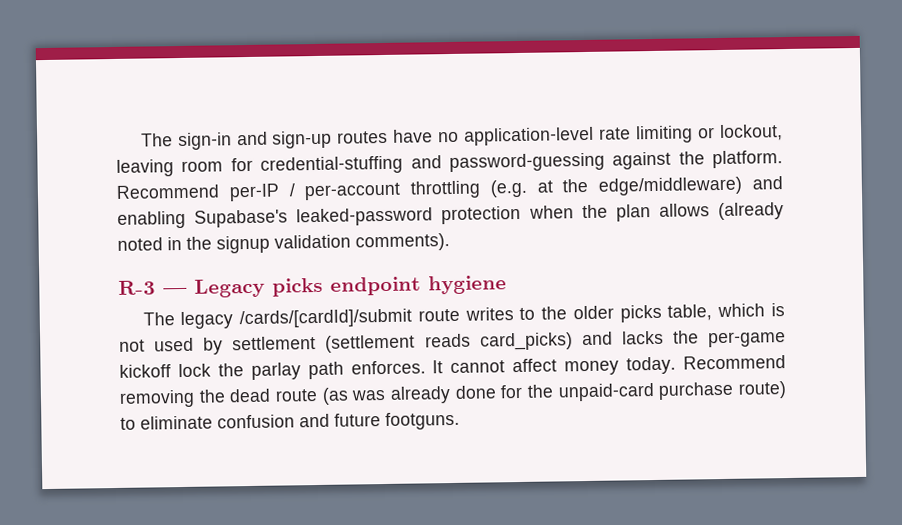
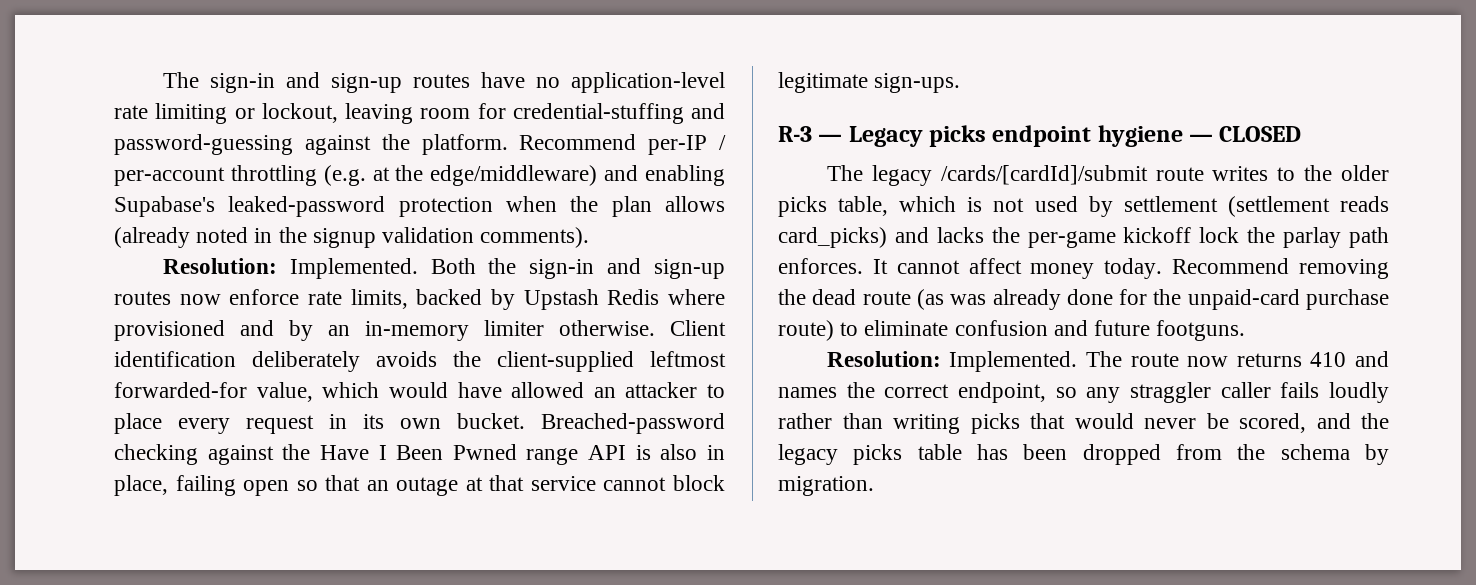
+ Resolution: Implemented. Both the sign-in and sign-up routes now enforce rate limits, backed by Upstash Redis where provisioned and by an in-memory limiter otherwise. Client identification deliberately avoids the client-supplied leftmost forwarded-for value, which would have allowed an attacker to place every request in its own bucket. Breached-password checking against the Have I Been Pwned range API is also in place, failing open so that an outage at that service cannot block legitimate sign-ups.
- R-3 — Legacy picks endpoint hygiene
+ R-3 — Legacy picks endpoint hygiene — CLOSED
+ Resolution: Implemented. The route now returns 410 and names the correct endpoint, so any straggler caller fails loudly rather than writing picks that would never be scored, and the legacy picks table has been dropped from the schema by migration.

